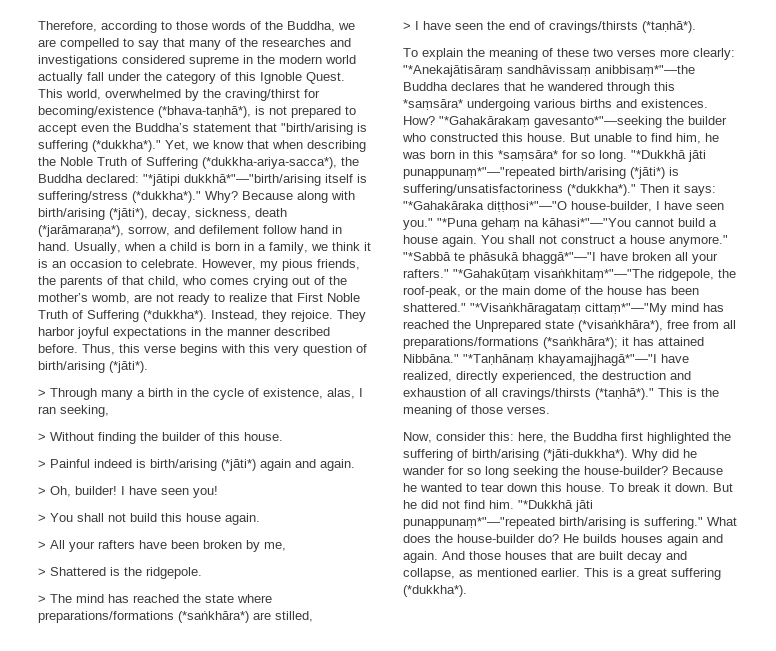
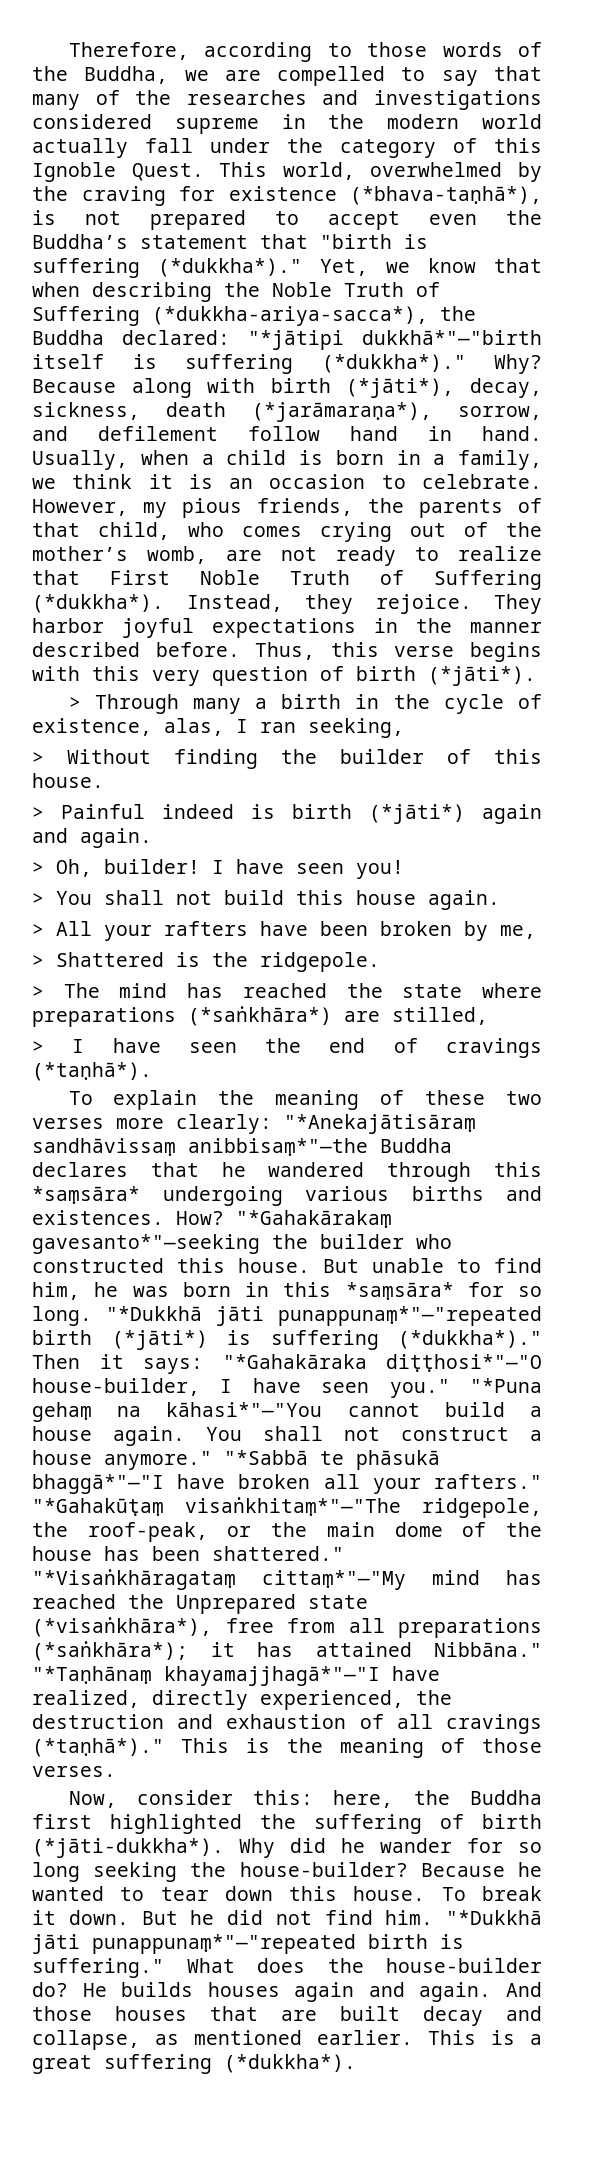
- This world, overwhelmed by the craving/thirst for becoming/existence (*bhava-taṇhā*), is not prepared to accept even the Buddha’s statement that "birth/arising is suffering (*dukkha*)."
+ This world, overwhelmed by the craving for existence (*bhava-taṇhā*), is not prepared to accept even the Buddha’s statement that "birth is suffering (*dukkha*)."
- Yet, we know that when describing the Noble Truth of Suffering (*dukkha-ariya-sacca*), the Buddha declared: "*jātipi dukkhā*"—"birth/arising itself is suffering/stress (*dukkha*)."
+ Yet, we know that when describing the Noble Truth of Suffering (*dukkha-ariya-sacca*), the Buddha declared: "*jātipi dukkhā*"—"birth itself is suffering (*dukkha*)."
- Because along with birth/arising (*jāti*), decay, sickness, death (*jarāmaraṇa*), sorrow, and defilement follow hand in hand.
+ Because along with birth (*jāti*), decay, sickness, death (*jarāmaraṇa*), sorrow, and defilement follow hand in hand.
- Thus, this verse begins with this very question of birth/arising (*jāti*).
+ Thus, this verse begins with this very question of birth (*jāti*).
- > Painful indeed is birth/arising (*jāti*) again and again.
+ > Painful indeed is birth (*jāti*) again and again.
- > The mind has reached the state where preparations/formations (*saṅkhāra*) are stilled,
+ > The mind has reached the state where preparations (*saṅkhāra*) are stilled,
- > I have seen the end of cravings/thirsts (*taṇhā*).
+ > I have seen the end of cravings (*taṇhā*).
- "*Dukkhā jāti punappunaṃ*"—"repeated birth/arising (*jāti*) is suffering/unsatisfactoriness (*dukkha*)."
+ "*Dukkhā jāti punappunaṃ*"—"repeated birth (*jāti*) is suffering (*dukkha*)."
- "*Visaṅkhāragataṃ cittaṃ*"—"My mind has reached the Unprepared state (*visaṅkhāra*), free from all preparations/formations (*saṅkhāra*); it has attained Nibbāna."
+ "*Visaṅkhāragataṃ cittaṃ*"—"My mind has reached the Unprepared state (*visaṅkhāra*), free from all preparations (*saṅkhāra*); it has attained Nibbāna."
- "*Taṇhānaṃ khayamajjhagā*"—"I have realized, directly experienced, the destruction and exhaustion of all cravings/thirsts (*taṇhā*)."
+ "*Taṇhānaṃ khayamajjhagā*"—"I have realized, directly experienced, the destruction and exhaustion of all cravings (*taṇhā*)."
- Now, consider this: here, the Buddha first highlighted the suffering of birth/arising (*jāti-dukkha*).
+ Now, consider this: here, the Buddha first highlighted the suffering of birth (*jāti-dukkha*).
- "*Dukkhā jāti punappunaṃ*"—"repeated birth/arising is suffering."
+ "*Dukkhā jāti punappunaṃ*"—"repeated birth is suffering."

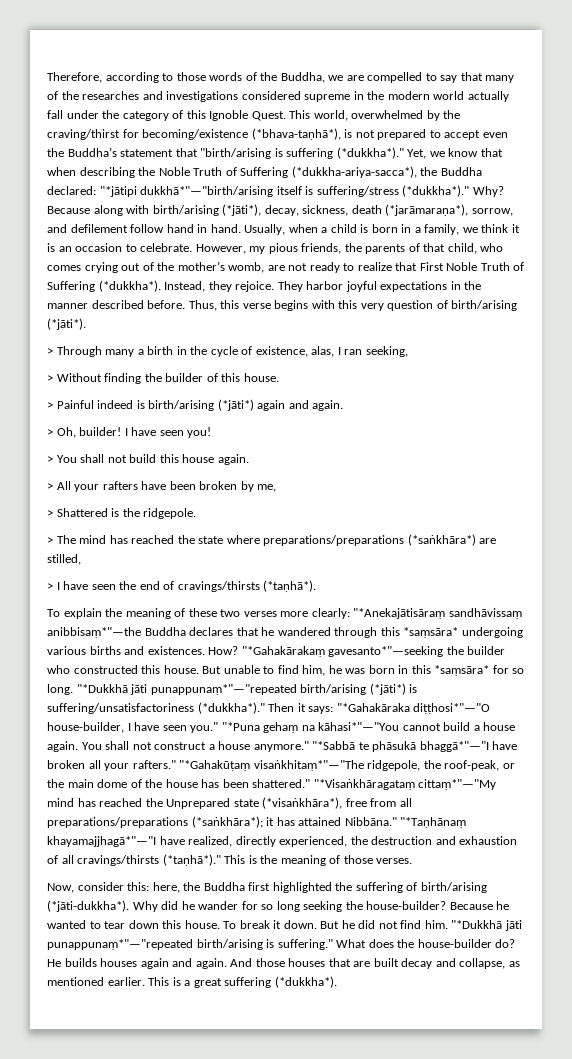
- This world, overwhelmed by the craving for existence (*bhava-taṇhā*), is not prepared to accept even the Buddha’s statement that "birth is suffering (*dukkha*)."
+ This world, overwhelmed by the craving/thirst for becoming/existence (*bhava-taṇhā*), is not prepared to accept even the Buddha’s statement that "birth/arising is suffering (*dukkha*)."
- Yet, we know that when describing the Noble Truth of Suffering (*dukkha-ariya-sacca*), the Buddha declared: "*jātipi dukkhā*"—"birth itself is suffering (*dukkha*)."
+ Yet, we know that when describing the Noble Truth of Suffering (*dukkha-ariya-sacca*), the Buddha declared: "*jātipi dukkhā*"—"birth/arising itself is suffering/stress (*dukkha*)."
- Because along with birth (*jāti*), decay, sickness, death (*jarāmaraṇa*), sorrow, and defilement follow hand in hand.
+ Because along with birth/arising (*jāti*), decay, sickness, death (*jarāmaraṇa*), sorrow, and defilement follow hand in hand.
- Thus, this verse begins with this very question of birth (*jāti*).
+ Thus, this verse begins with this very question of birth/arising (*jāti*).
- > Painful indeed is birth (*jāti*) again and again.
+ > Painful indeed is birth/arising (*jāti*) again and again.
- > The mind has reached the state where preparations (*saṅkhāra*) are stilled,
+ > The mind has reached the state where preparations/preparations (*saṅkhāra*) are stilled,
- > I have seen the end of cravings (*taṇhā*).
+ > I have seen the end of cravings/thirsts (*taṇhā*).
- "*Dukkhā jāti punappunaṃ*"—"repeated birth (*jāti*) is suffering (*dukkha*)."
+ "*Dukkhā jāti punappunaṃ*"—"repeated birth/arising (*jāti*) is suffering/unsatisfactoriness (*dukkha*)."
- "*Visaṅkhāragataṃ cittaṃ*"—"My mind has reached the Unprepared state (*visaṅkhāra*), free from all preparations (*saṅkhāra*); it has attained Nibbāna."
+ "*Visaṅkhāragataṃ cittaṃ*"—"My mind has reached the Unprepared state (*visaṅkhāra*), free from all preparations/preparations (*saṅkhāra*); it has attained Nibbāna."
- "*Taṇhānaṃ khayamajjhagā*"—"I have realized, directly experienced, the destruction and exhaustion of all cravings (*taṇhā*)."
+ "*Taṇhānaṃ khayamajjhagā*"—"I have realized, directly experienced, the destruction and exhaustion of all cravings/thirsts (*taṇhā*)."
- Now, consider this: here, the Buddha first highlighted the suffering of birth (*jāti-dukkha*).
+ Now, consider this: here, the Buddha first highlighted the suffering of birth/arising (*jāti-dukkha*).
- "*Dukkhā jāti punappunaṃ*"—"repeated birth is suffering."
+ "*Dukkhā jāti punappunaṃ*"—"repeated birth/arising is suffering."

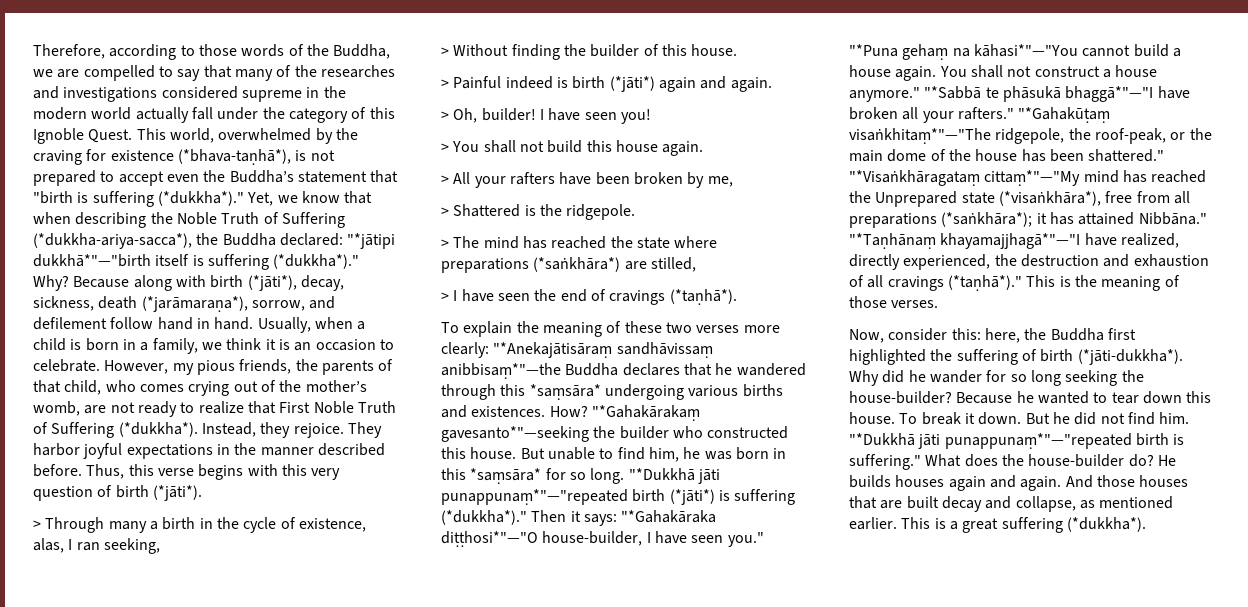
- This world, overwhelmed by the craving/thirst for becoming/existence (*bhava-taṇhā*), is not prepared to accept even the Buddha’s statement that "birth/arising is suffering (*dukkha*)."
+ This world, overwhelmed by the craving for existence (*bhava-taṇhā*), is not prepared to accept even the Buddha’s statement that "birth is suffering (*dukkha*)."
- Yet, we know that when describing the Noble Truth of Suffering (*dukkha-ariya-sacca*), the Buddha declared: "*jātipi dukkhā*"—"birth/arising itself is suffering/stress (*dukkha*)."
+ Yet, we know that when describing the Noble Truth of Suffering (*dukkha-ariya-sacca*), the Buddha declared: "*jātipi dukkhā*"—"birth itself is suffering (*dukkha*)."
- Because along with birth/arising (*jāti*), decay, sickness, death (*jarāmaraṇa*), sorrow, and defilement follow hand in hand.
+ Because along with birth (*jāti*), decay, sickness, death (*jarāmaraṇa*), sorrow, and defilement follow hand in hand.
- Thus, this verse begins with this very question of birth/arising (*jāti*).
+ Thus, this verse begins with this very question of birth (*jāti*).
- > Painful indeed is birth/arising (*jāti*) again and again.
+ > Painful indeed is birth (*jāti*) again and again.
- > The mind has reached the state where preparations/preparations (*saṅkhāra*) are stilled,
+ > The mind has reached the state where preparations (*saṅkhāra*) are stilled,
- > I have seen the end of cravings/thirsts (*taṇhā*).
+ > I have seen the end of cravings (*taṇhā*).
- "*Dukkhā jāti punappunaṃ*"—"repeated birth/arising (*jāti*) is suffering/unsatisfactoriness (*dukkha*)."
+ "*Dukkhā jāti punappunaṃ*"—"repeated birth (*jāti*) is suffering (*dukkha*)."
- "*Visaṅkhāragataṃ cittaṃ*"—"My mind has reached the Unprepared state (*visaṅkhāra*), free from all preparations/preparations (*saṅkhāra*); it has attained Nibbāna."
+ "*Visaṅkhāragataṃ cittaṃ*"—"My mind has reached the Unprepared state (*visaṅkhāra*), free from all preparations (*saṅkhāra*); it has attained Nibbāna."
- "*Taṇhānaṃ khayamajjhagā*"—"I have realized, directly experienced, the destruction and exhaustion of all cravings/thirsts (*taṇhā*)."
+ "*Taṇhānaṃ khayamajjhagā*"—"I have realized, directly experienced, the destruction and exhaustion of all cravings (*taṇhā*)."
- Now, consider this: here, the Buddha first highlighted the suffering of birth/arising (*jāti-dukkha*).
+ Now, consider this: here, the Buddha first highlighted the suffering of birth (*jāti-dukkha*).
- "*Dukkhā jāti punappunaṃ*"—"repeated birth/arising is suffering."
+ "*Dukkhā jāti punappunaṃ*"—"repeated birth is suffering."

